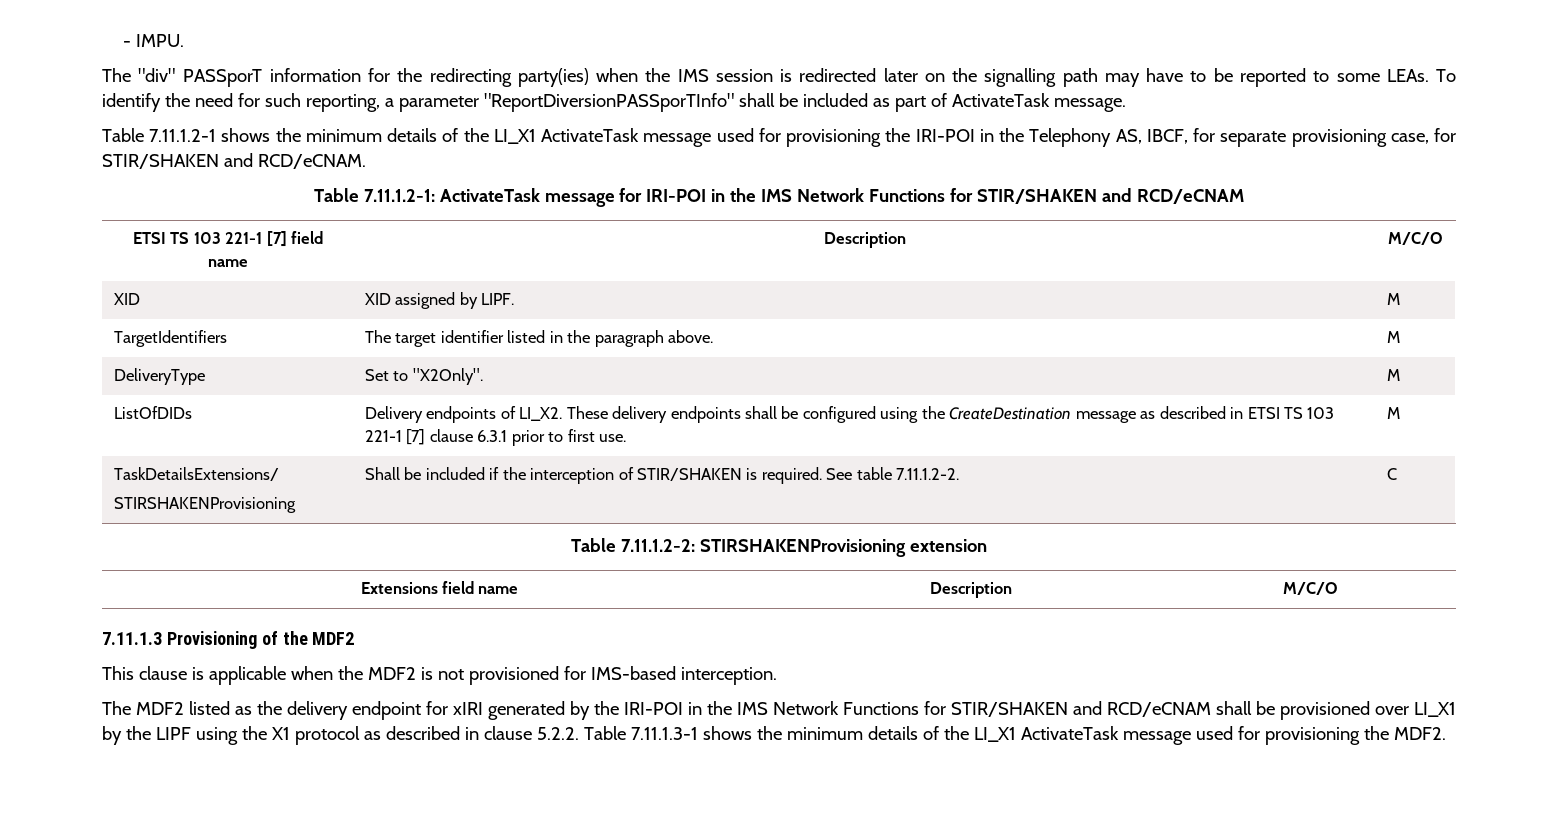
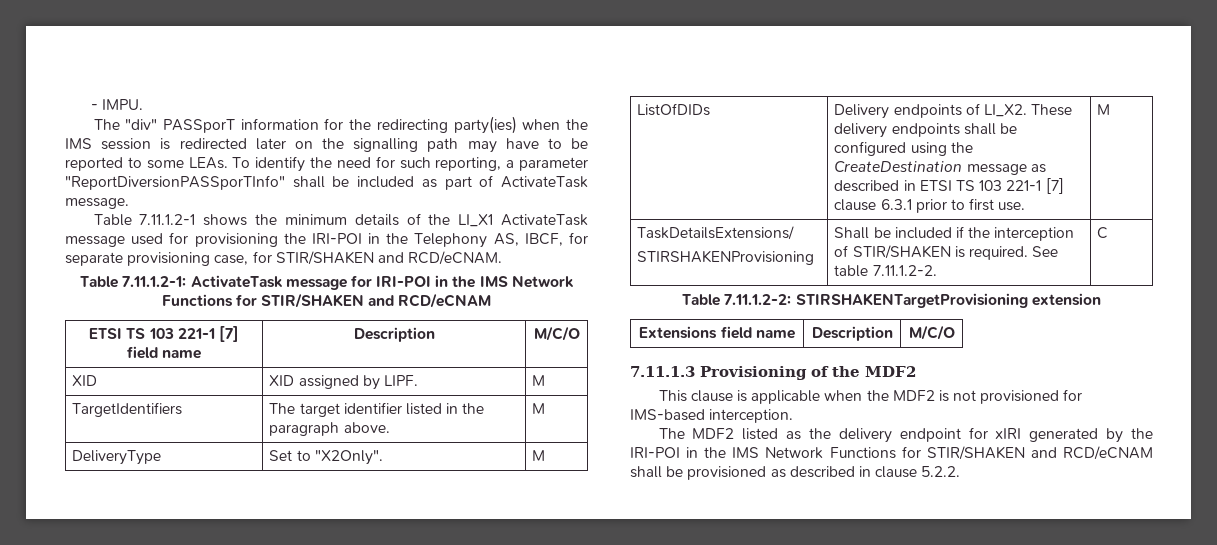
- Table 7.11.1.2-2: STIRSHAKENProvisioning extension
+ Table 7.11.1.2-2: STIRSHAKENTargetProvisioning extension
- The MDF2 listed as the delivery endpoint for xIRI generated by the IRI-POI in the IMS Network Functions for STIR/SHAKEN and RCD/eCNAM shall be provisioned over LI_X1 by the LIPF using the X1 protocol as described in clause 5.2.2. Table 7.11.1.3-1 shows the minimum details of the LI_X1 ActivateTask message used for provisioning the MDF2.
+ The MDF2 listed as the delivery endpoint for xIRI generated by the IRI-POI in the IMS Network Functions for STIR/SHAKEN and RCD/eCNAM shall be provisioned as described in clause 5.2.2.

